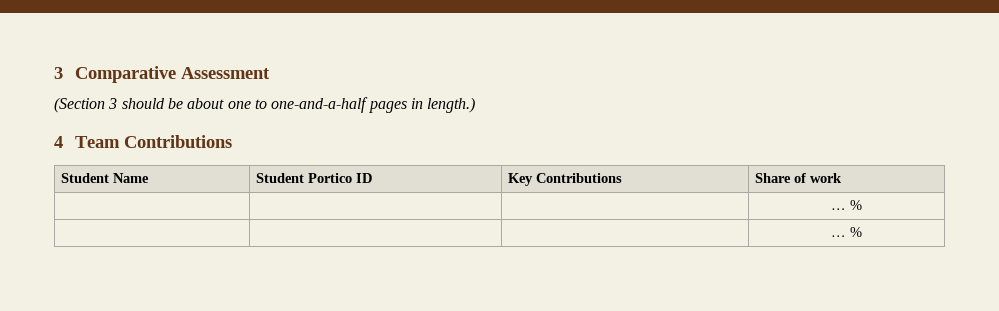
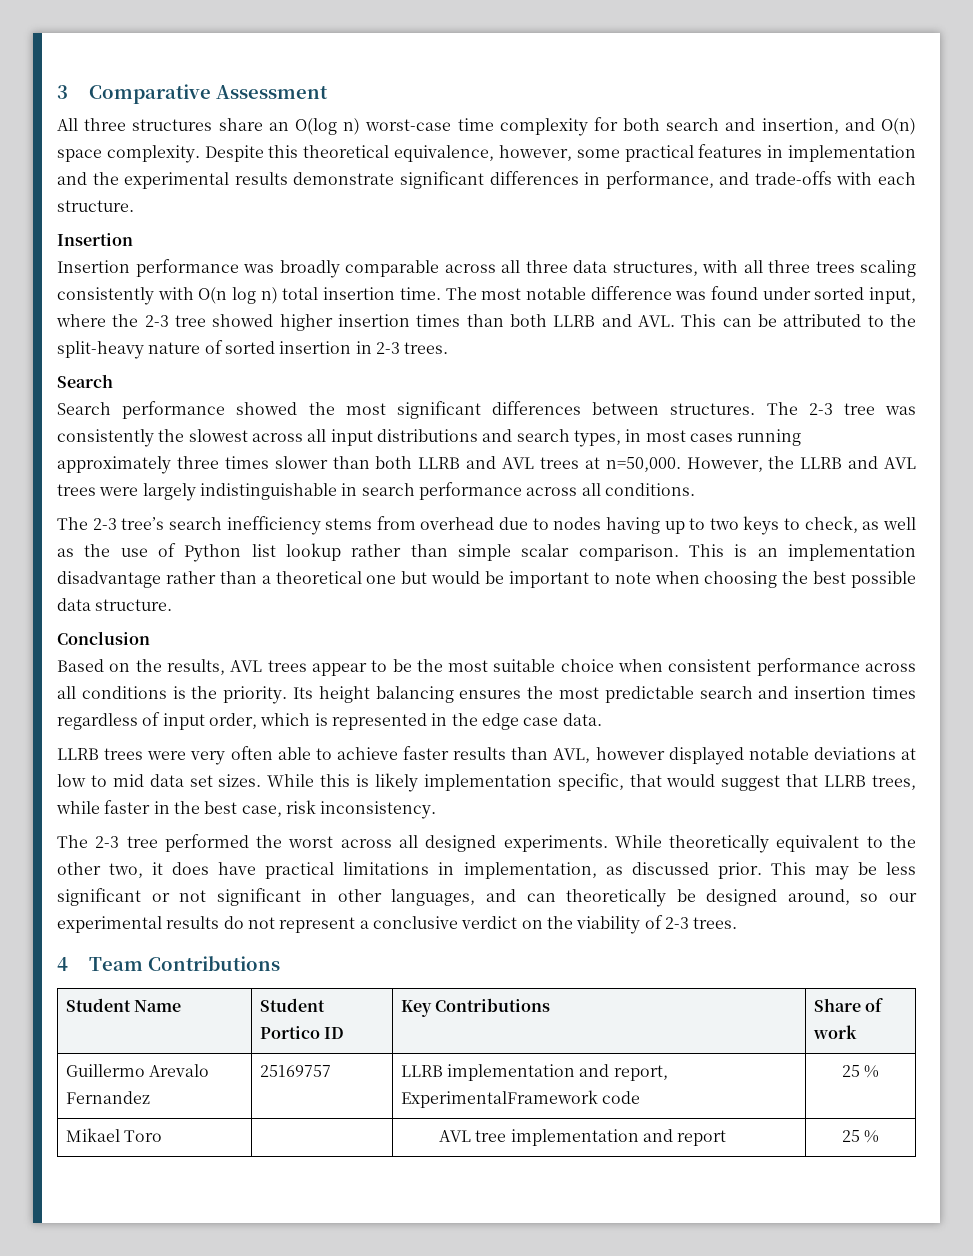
- (Section 3 should be about one to one-and-a-half pages in length.)
+ All three structures share an O(log n) worst-case time complexity for both search and insertion, and O(n) space complexity. Despite this theoretical equivalence, however, some practical features in implementation and the experimental results demonstrate significant differences in performance, and trade-offs with each structure.
+ Insertion
+ Insertion performance was broadly comparable across all three data structures, with all three trees scaling consistently with O(n log n) total insertion time. The most notable difference was found under sorted input, where the 2-3 tree showed higher insertion times than both LLRB and AVL. This can be attributed to the split-heavy nature of sorted insertion in 2-3 trees.
+ Search
+ Search performance showed the most significant differences between structures. The 2-3 tree was consistently the slowest across all input distributions and search types, in most cases running approximately three times slower than both LLRB and AVL trees at n=50,000. However, the LLRB and AVL trees were largely indistinguishable in search performance across all conditions.
+ The 2-3 tree’s search inefficiency stems from overhead due to nodes having up to two keys to check, as well as the use of Python list lookup rather than simple scalar comparison. This is an implementation disadvantage rather than a theoretical one but would be important to note when choosing the best possible data structure.
+ Conclusion
+ Based on the results, AVL trees appear to be the most suitable choice when consistent performance across all conditions is the priority. Its height balancing ensures the most predictable search and insertion times regardless of input order, which is represented in the edge case data.
+ LLRB trees were very often able to achieve faster results than AVL, however displayed notable deviations at low to mid data set sizes. While this is likely implementation specific, that would suggest that LLRB trees, while faster in the best case, risk inconsistency.
+ The 2-3 tree performed the worst across all designed experiments. While theoretically equivalent to the other two, it does have practical limitations in implementation, as discussed prior. This may be less significant or not significant in other languages, and can theoretically be designed around, so our experimental results do not represent a conclusive verdict on the viability of 2-3 trees.
  Student Name | Student Portico ID | Key Contributions | Share of work
- | | | … %
- | | | … %
+ Guillermo Arevalo Fernandez | 25169757 | LLRB implementation and report, ExperimentalFramework code | 25 %
+ Mikael Toro | | AVL tree implementation and report | 25 %

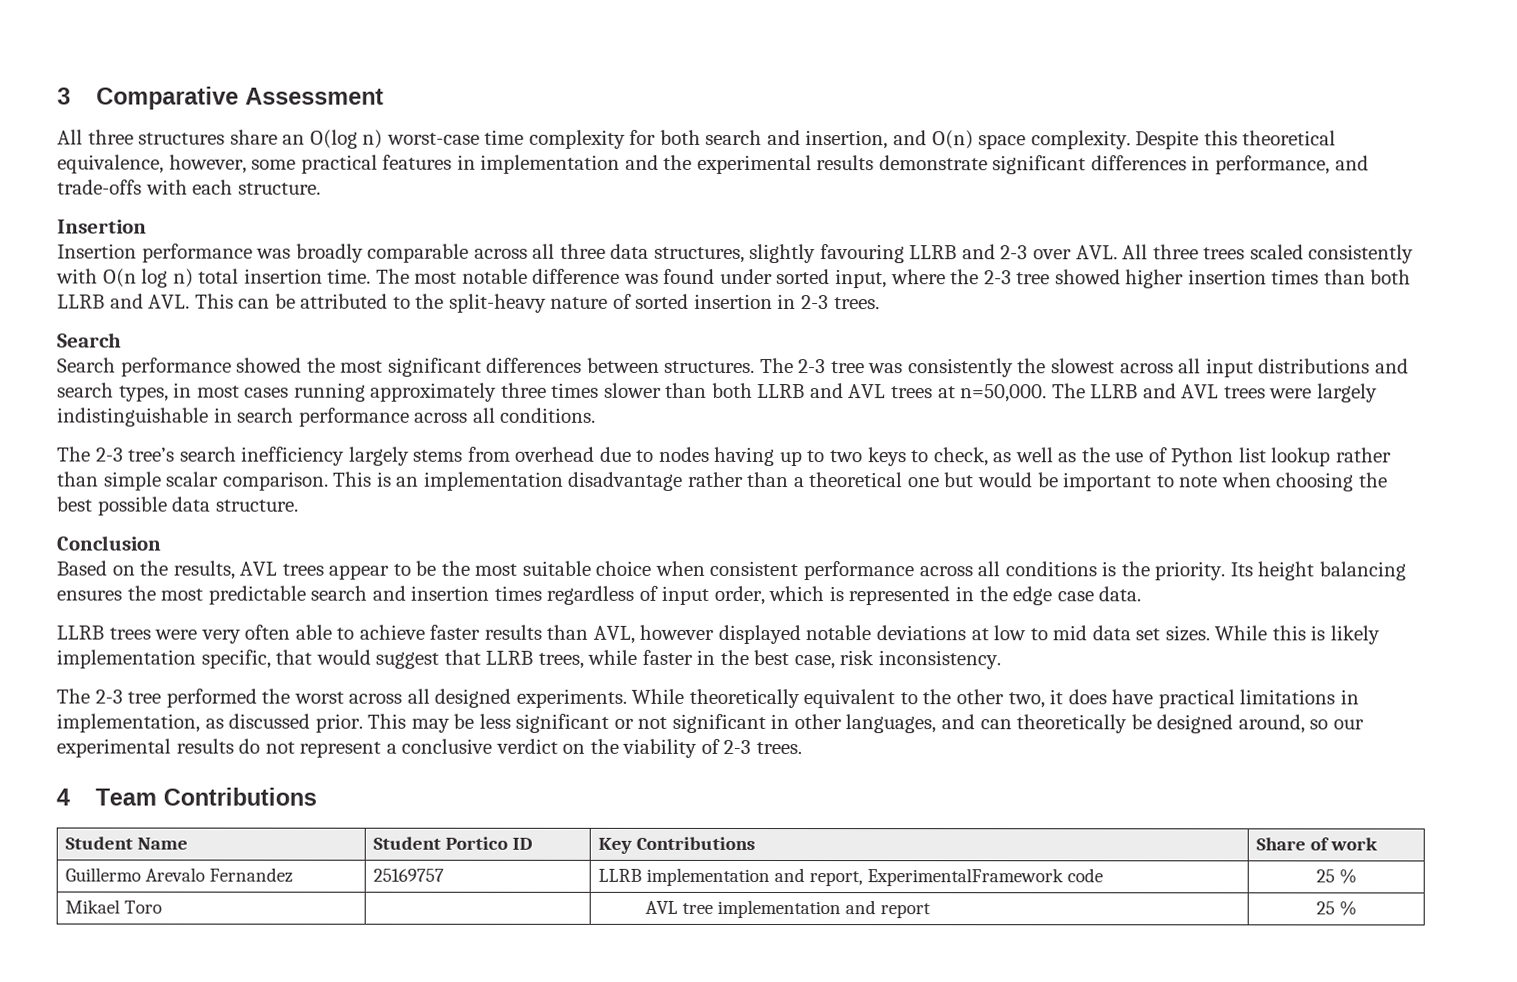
- Insertion performance was broadly comparable across all three data structures, with all three trees scaling consistently with O(n log n) total insertion time.
+ Insertion performance was broadly comparable across all three data structures, slightly favouring LLRB and 2-3 over AVL. All three trees scaled consistently with O(n log n) total insertion time.
- However, the LLRB and AVL trees were largely indistinguishable in search performance across all conditions.
+ The LLRB and AVL trees were largely indistinguishable in search performance across all conditions.
- The 2-3 tree’s search inefficiency stems from overhead due to nodes having up to two keys to check, as well as the use of Python list lookup rather than simple scalar comparison.
+ The 2-3 tree’s search inefficiency largely stems from overhead due to nodes having up to two keys to check, as well as the use of Python list lookup rather than simple scalar comparison.

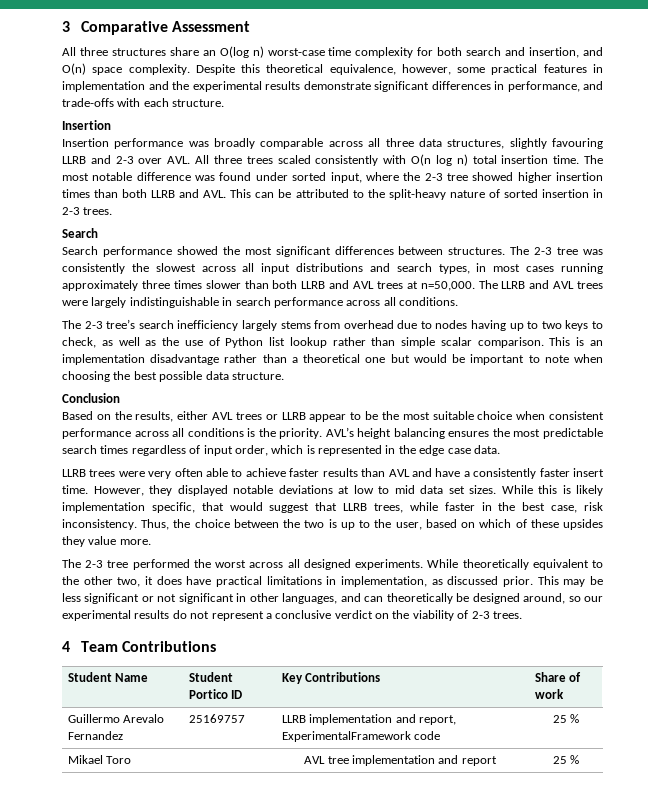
- Based on the results, AVL trees appear to be the most suitable choice when consistent performance across all conditions is the priority.
+ Based on the results, either AVL trees or LLRB appear to be the most suitable choice when consistent performance across all conditions is the priority.
- Its height balancing ensures the most predictable search and insertion times regardless of input order, which is represented in the edge case data.
+ AVL’s height balancing ensures the most predictable search times regardless of input order, which is represented in the edge case data.
- LLRB trees were very often able to achieve faster results than AVL, however displayed notable deviations at low to mid data set sizes.
+ LLRB trees were very often able to achieve faster results than AVL and have a consistently faster insert time. However, they displayed notable deviations at low to mid data set sizes.
+ Thus, the choice between the two is up to the user, based on which of these upsides they value more.

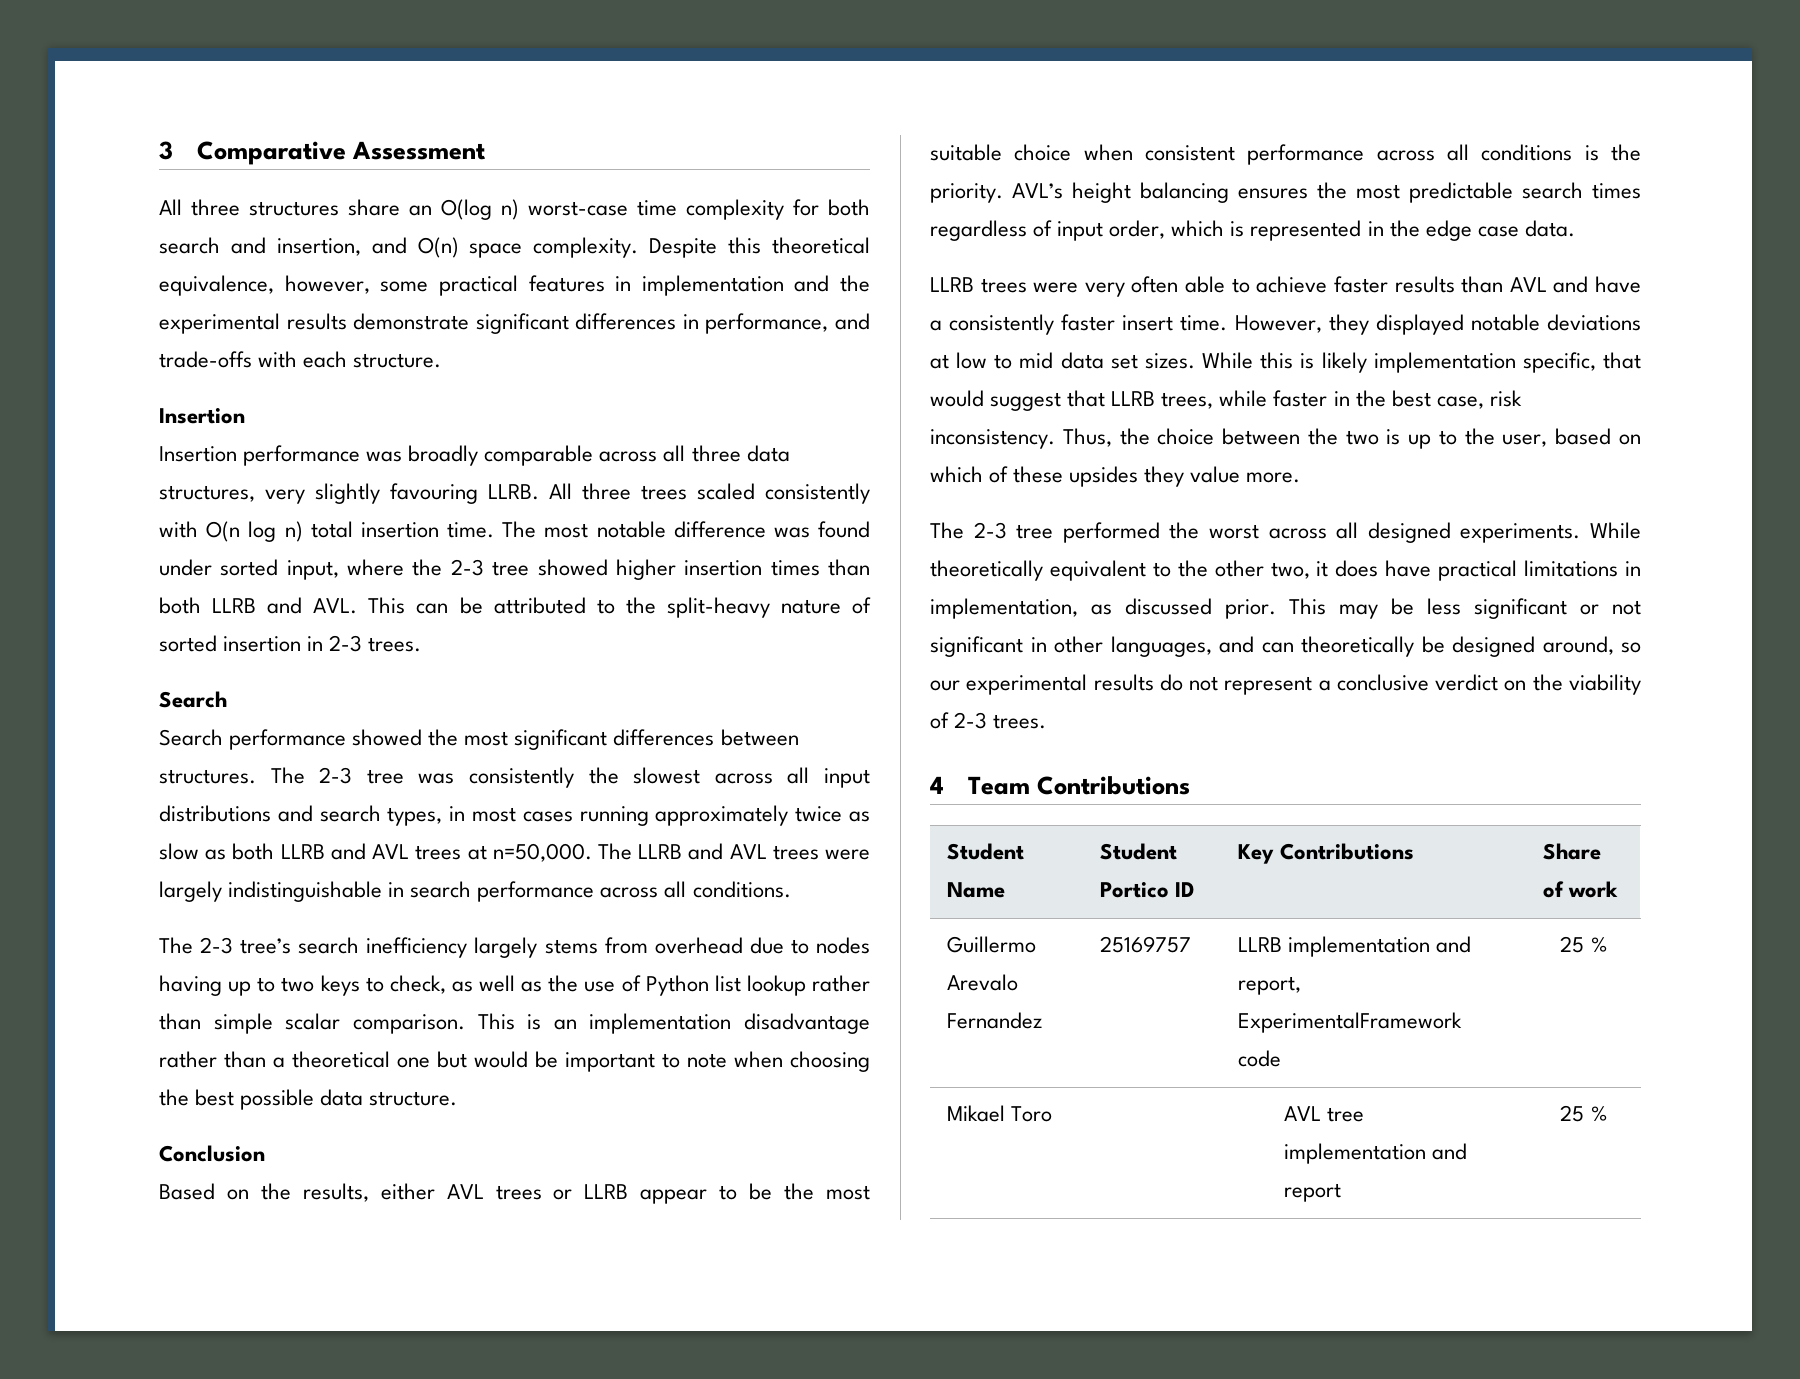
- Insertion performance was broadly comparable across all three data structures, slightly favouring LLRB and 2-3 over AVL. All three trees scaled consistently with O(n log n) total insertion time.
+ Insertion performance was broadly comparable across all three data structures, very slightly favouring LLRB. All three trees scaled consistently with O(n log n) total insertion time.
- The 2-3 tree was consistently the slowest across all input distributions and search types, in most cases running approximately three times slower than both LLRB and AVL trees at n=50,000.
+ The 2-3 tree was consistently the slowest across all input distributions and search types, in most cases running approximately twice as slow as both LLRB and AVL trees at n=50,000.

